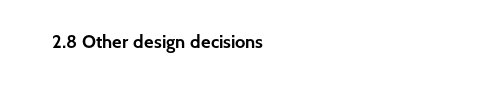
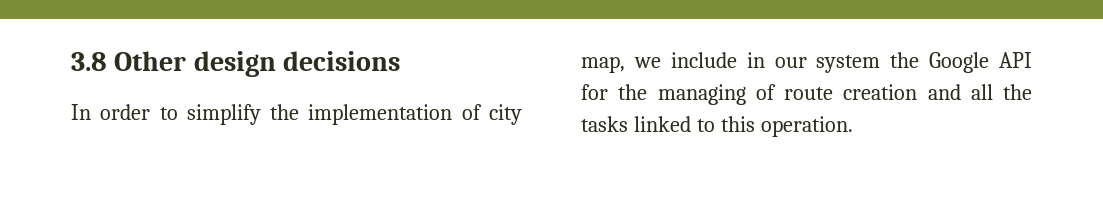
- 2.8 Other design decisions
+ 3.8 Other design decisions
+ In order to simplify the implementation of city map, we include in our system the Google API for the managing of route creation and all the tasks linked to this operation.

